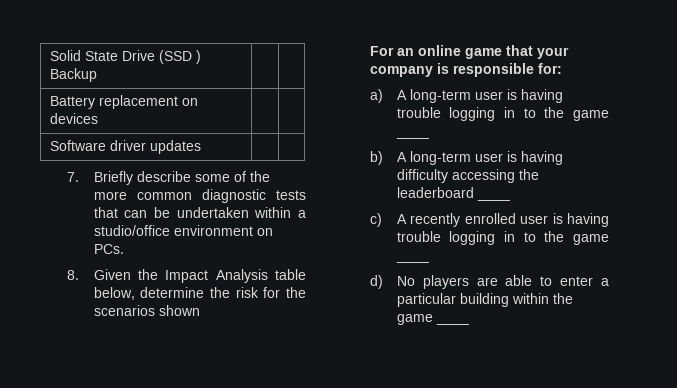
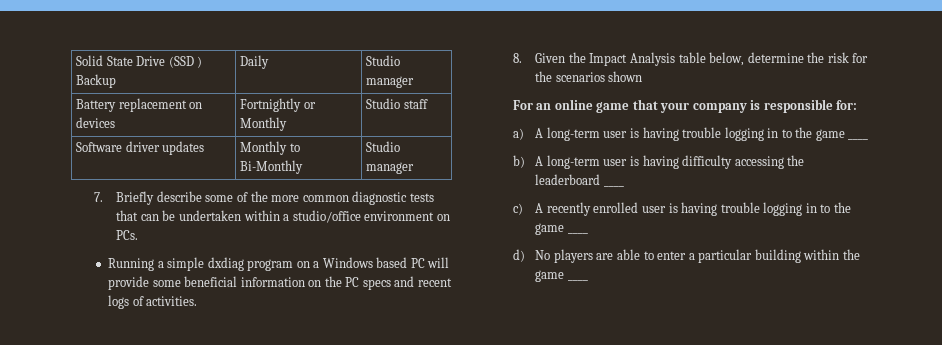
- Solid State Drive (SSD ) Backup | |
+ Solid State Drive (SSD ) Backup | Daily | Studio manager
- Battery replacement on devices | |
- Software driver updates | |
+ Battery replacement on devices | Fortnightly or Monthly | Studio staff
+ Software driver updates | Monthly to Bi-Monthly | Studio manager
+ Running a simple dxdiag program on a Windows based PC will provide some beneficial information on the PC specs and recent logs of activities.

